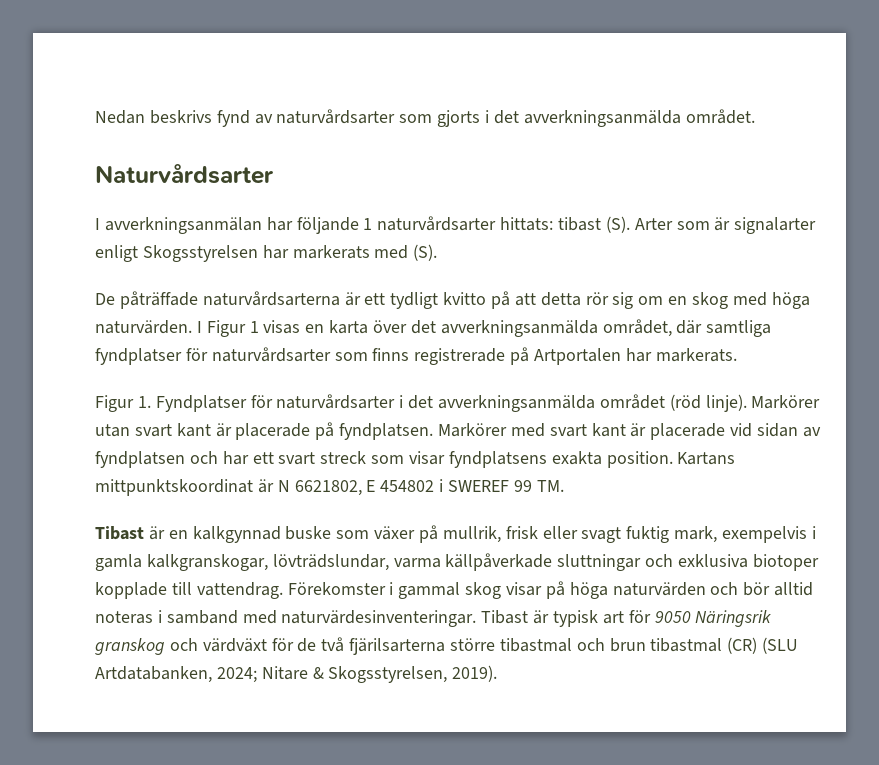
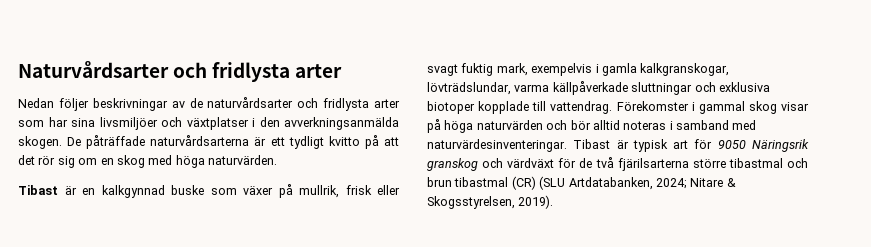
- Nedan beskrivs fynd av naturvårdsarter som gjorts i det avverkningsanmälda området.
- Naturvårdsarter
- I avverkningsanmälan har följande 1 naturvårdsarter hittats: tibast (S). Arter som är signalarter enligt Skogsstyrelsen har markerats med (S).
- De påträffade naturvårdsarterna är ett tydligt kvitto på att detta rör sig om en skog med höga naturvärden. I Figur 1 visas en karta över det avverkningsanmälda området, där samtliga fyndplatser för naturvårdsarter som finns registrerade på Artportalen har markerats.
- Figur 1. Fyndplatser för naturvårdsarter i det avverkningsanmälda området (röd linje). Markörer utan svart kant är placerade på fyndplatsen. Markörer med svart kant är placerade vid sidan av fyndplatsen och har ett svart streck som visar fyndplatsens exakta position. Kartans mittpunktskoordinat är N 6621802, E 454802 i SWEREF 99 TM.
+ Naturvårdsarter och fridlysta arter
+ Nedan följer beskrivningar av de naturvårdsarter och fridlysta arter som har sina livsmiljöer och växtplatser i den avverkningsanmälda skogen. De påträffade naturvårdsarterna är ett tydligt kvitto på att det rör sig om en skog med höga naturvärden.

